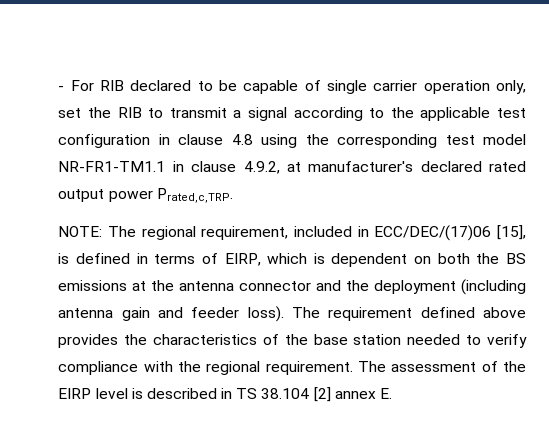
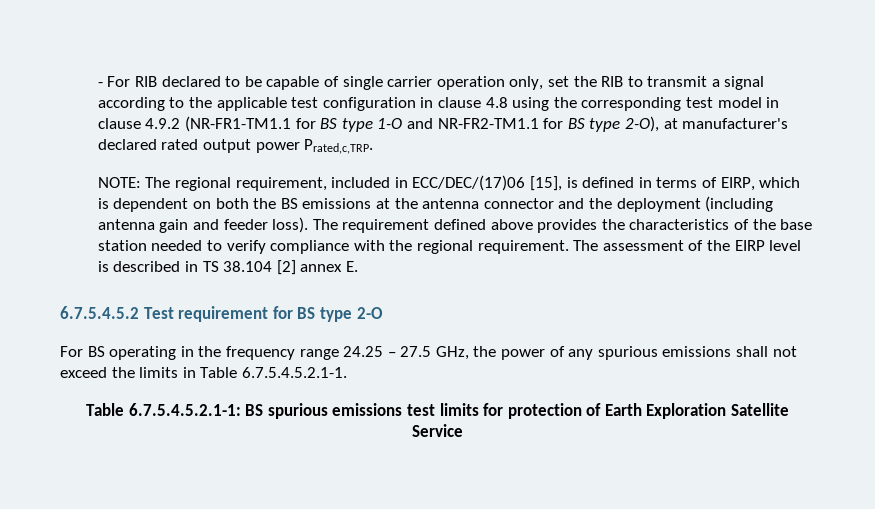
- - For RIB declared to be capable of single carrier operation only, set the RIB to transmit a signal according to the applicable test configuration in clause 4.8 using the corresponding test model NR-FR1-TM1.1 in clause 4.9.2, at manufacturer's declared rated output power Prated,c,TRP.
+ - For RIB declared to be capable of single carrier operation only, set the RIB to transmit a signal according to the applicable test configuration in clause 4.8 using the corresponding test model in clause 4.9.2 (NR-FR1-TM1.1 for BS type 1-O and NR-FR2-TM1.1 for BS type 2-O), at manufacturer's declared rated output power Prated,c,TRP.
+ 6.7.5.4.5.2 Test requirement for BS type 2-O
+ For BS operating in the frequency range 24.25 – 27.5 GHz, the power of any spurious emissions shall not exceed the limits in Table 6.7.5.4.5.2.1-1.
+ Table 6.7.5.4.5.2.1-1: BS spurious emissions test limits for protection of Earth Exploration Satellite Service

